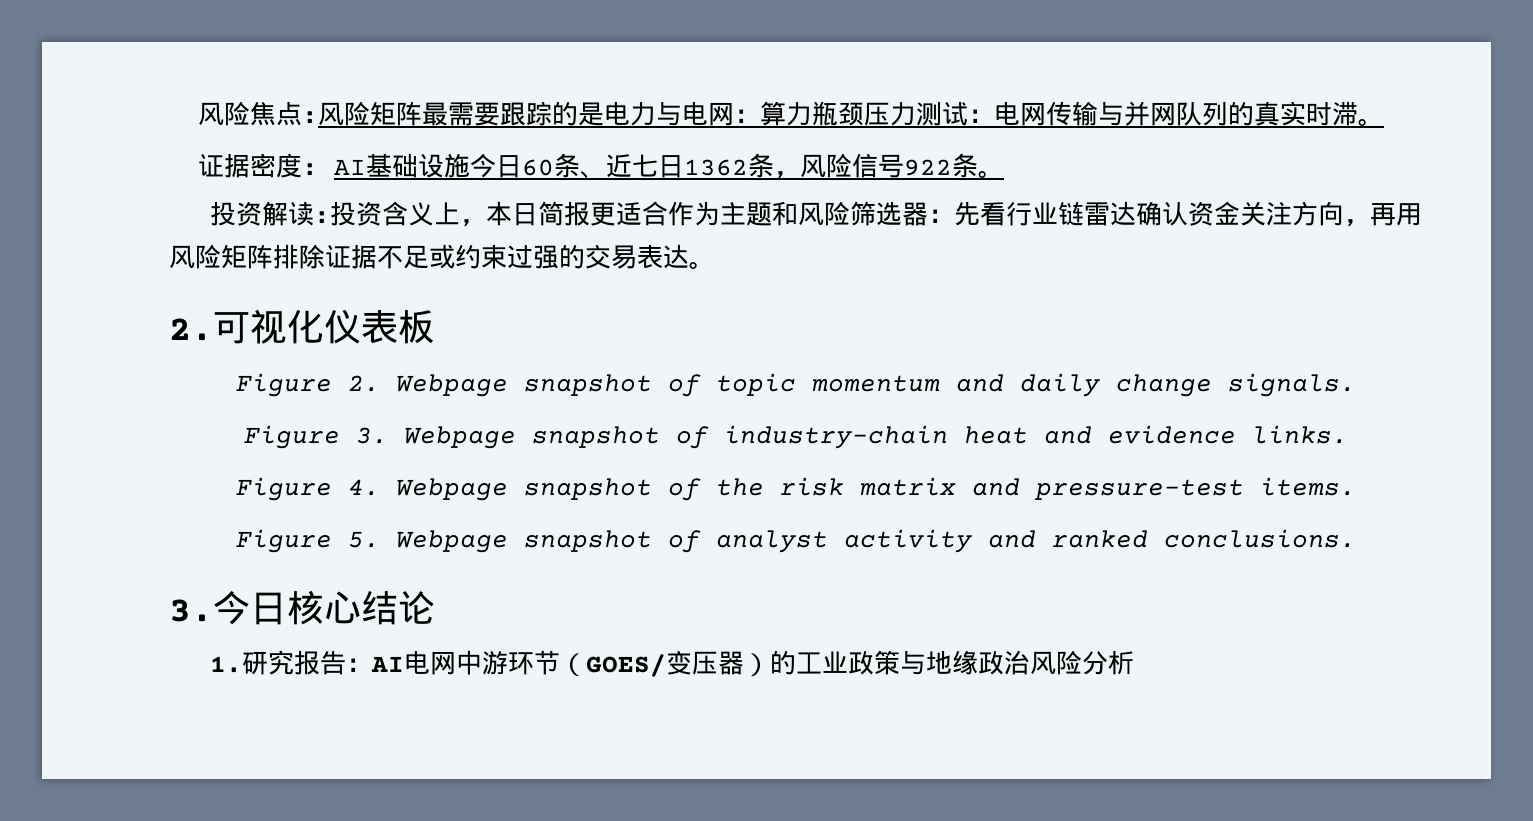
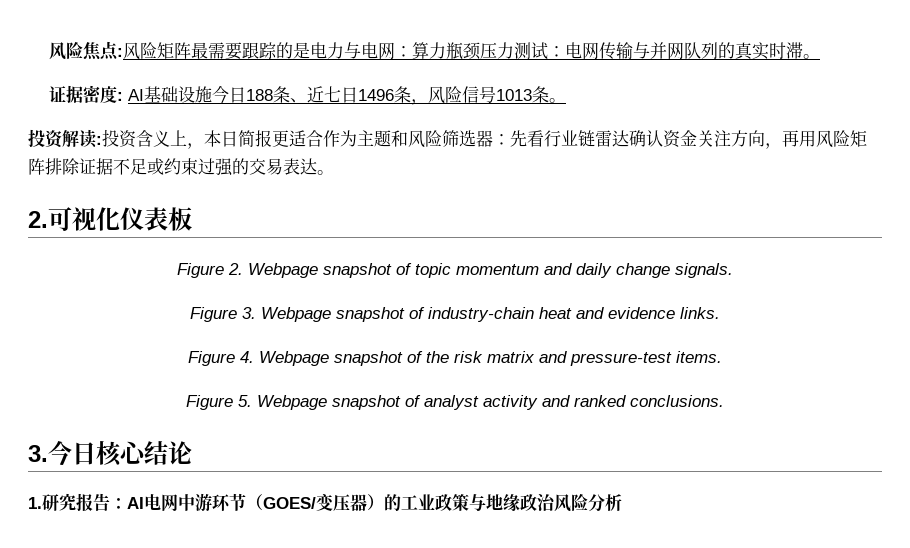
- 证据密度: AI基础设施今日60条、近七日1362条，风险信号922条。
+ 证据密度: AI基础设施今日188条、近七日1496条，风险信号1013条。

